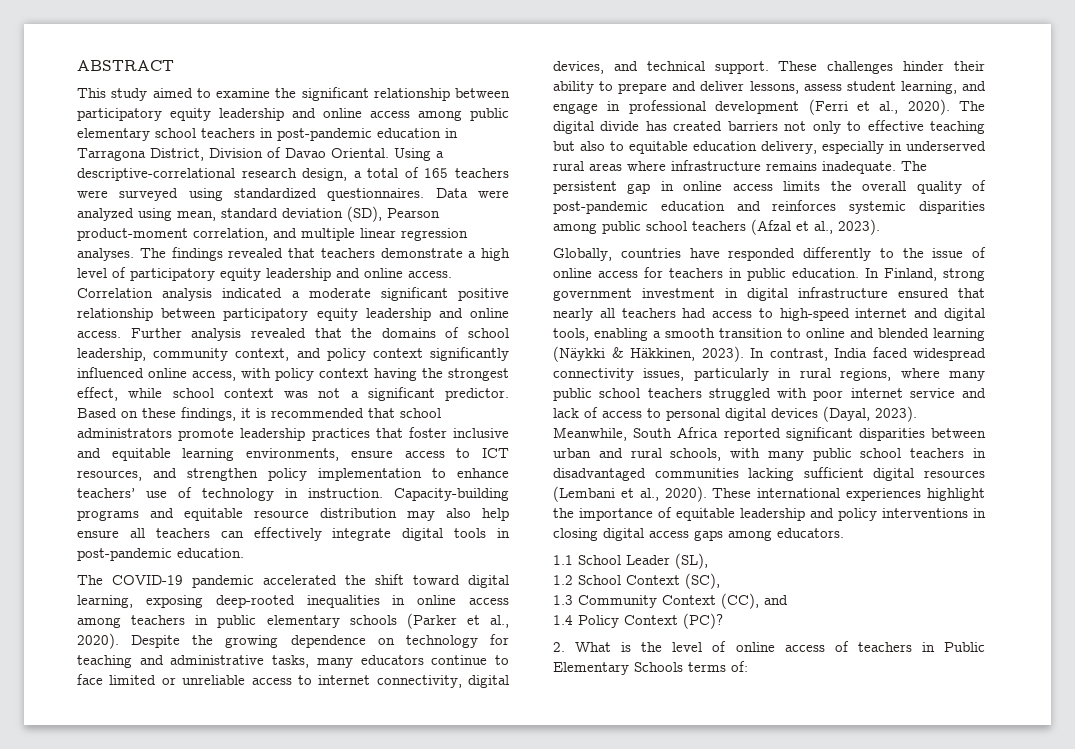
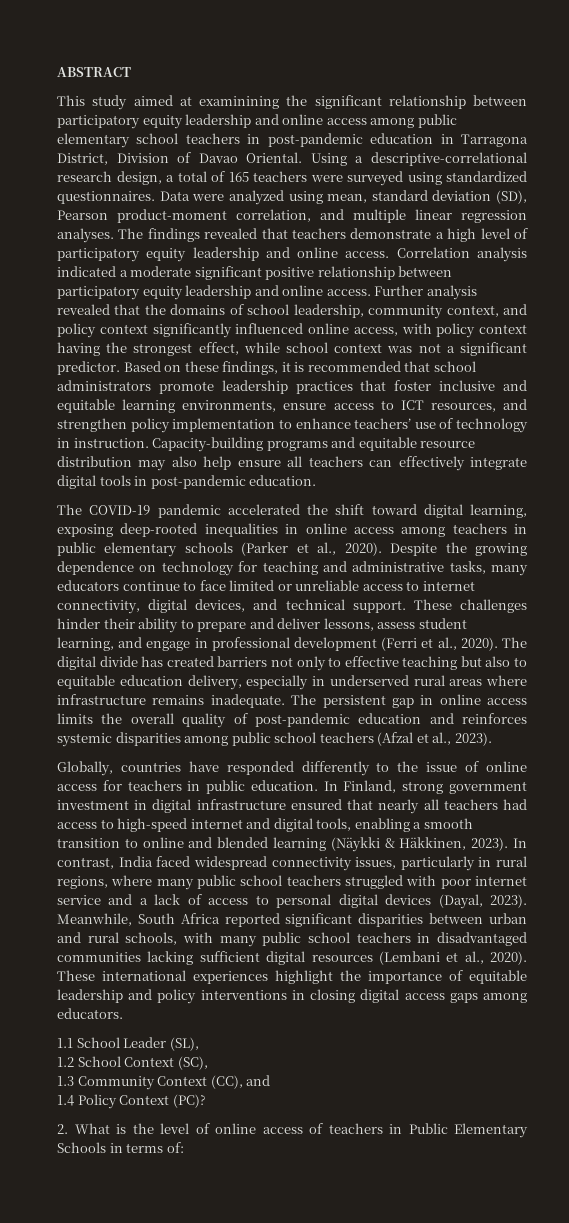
- This study aimed to examine the significant relationship between participatory equity leadership and online access among public elementary school teachers in post-pandemic education in Tarragona District, Division of Davao Oriental.
+ This study aimed at examinining the significant relationship between participatory equity leadership and online access among public elementary school teachers in post-pandemic education in Tarragona District, Division of Davao Oriental.
- In contrast, India faced widespread connectivity issues, particularly in rural regions, where many public school teachers struggled with poor internet service and lack of access to personal digital devices (Dayal, 2023).
+ In contrast, India faced widespread connectivity issues, particularly in rural regions, where many public school teachers struggled with poor internet service and a lack of access to personal digital devices (Dayal, 2023).
- 2. What is the level of online access of teachers in Public Elementary Schools terms of:
+ 2. What is the level of online access of teachers in Public Elementary Schools in terms of:

